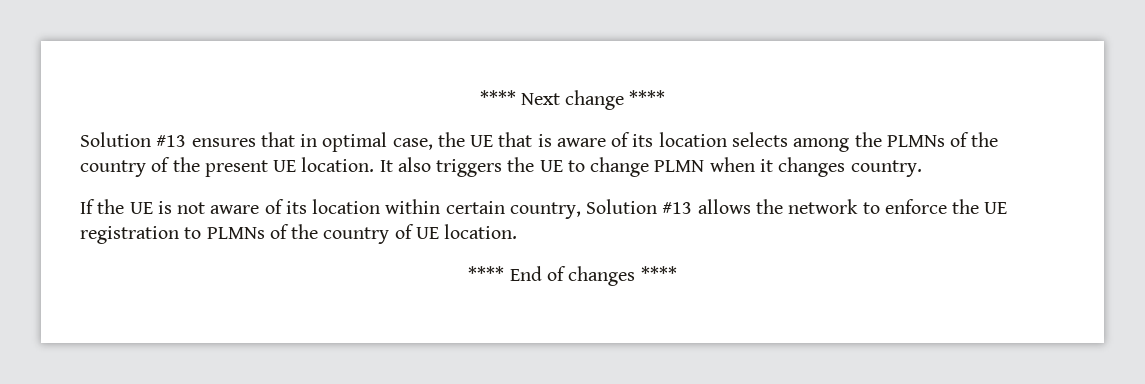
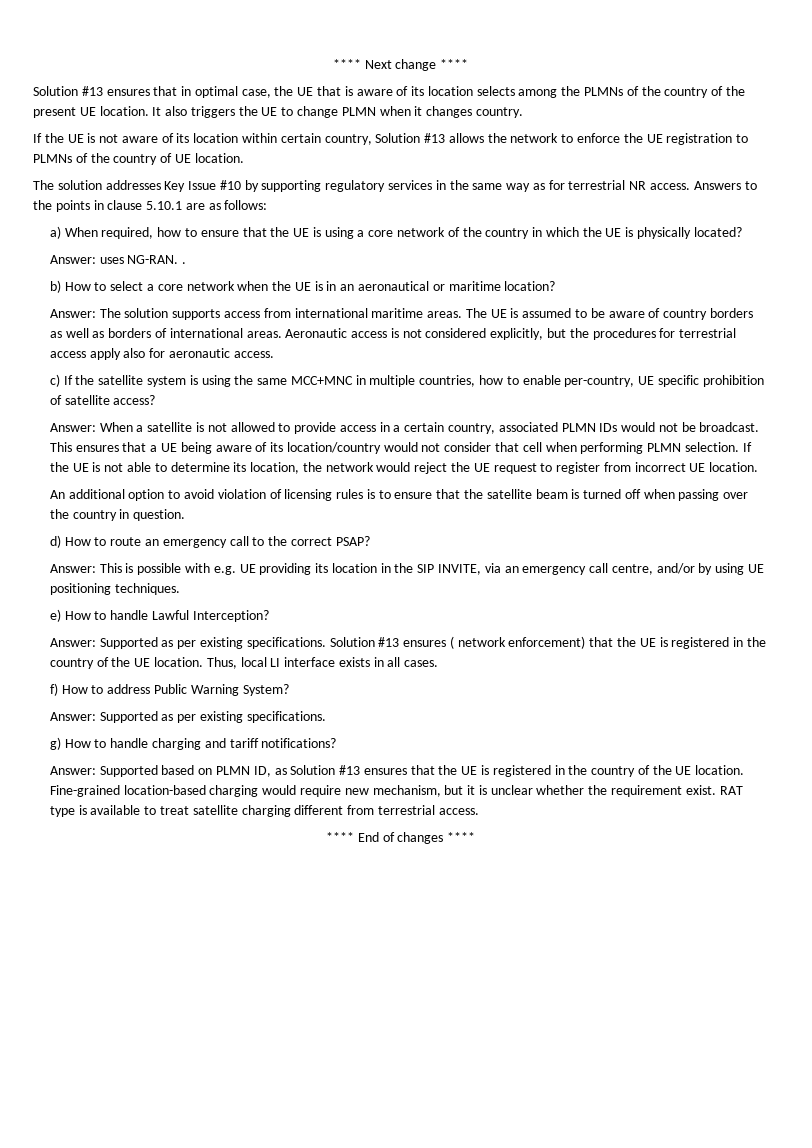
+ The solution addresses Key Issue #10 by supporting regulatory services in the same way as for terrestrial NR access. Answers to the points in clause 5.10.1 are as follows:
+ a) When required, how to ensure that the UE is using a core network of the country in which the UE is physically located?
+ Answer: uses NG-RAN. .
+ b) How to select a core network when the UE is in an aeronautical or maritime location?
+ Answer: The solution supports access from international maritime areas. The UE is assumed to be aware of country borders as well as borders of international areas. Aeronautic access is not considered explicitly, but the procedures for terrestrial access apply also for aeronautic access.
+ c) If the satellite system is using the same MCC+MNC in multiple countries, how to enable per-country, UE specific prohibition of satellite access?
+ Answer: When a satellite is not allowed to provide access in a certain country, associated PLMN IDs would not be broadcast. This ensures that a UE being aware of its location/country would not consider that cell when performing PLMN selection. If the UE is not able to determine its location, the network would reject the UE request to register from incorrect UE location.
+ An additional option to avoid violation of licensing rules is to ensure that the satellite beam is turned off when passing over the country in question.
+ d) How to route an emergency call to the correct PSAP?
+ Answer: This is possible with e.g. UE providing its location in the SIP INVITE, via an emergency call centre, and/or by using UE positioning techniques.
+ e) How to handle Lawful Interception?
+ Answer: Supported as per existing specifications. Solution #13 ensures ( network enforcement) that the UE is registered in the country of the UE location. Thus, local LI interface exists in all cases.
+ f) How to address Public Warning System?
+ Answer: Supported as per existing specifications.
+ g) How to handle charging and tariff notifications?
+ Answer: Supported based on PLMN ID, as Solution #13 ensures that the UE is registered in the country of the UE location. Fine-grained location-based charging would require new mechanism, but it is unclear whether the requirement exist. RAT type is available to treat satellite charging different from terrestrial access.

